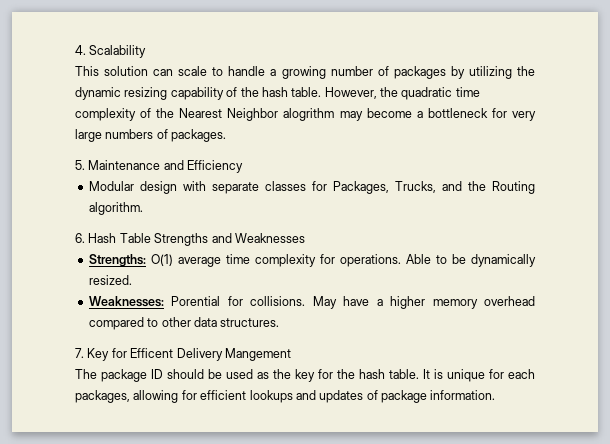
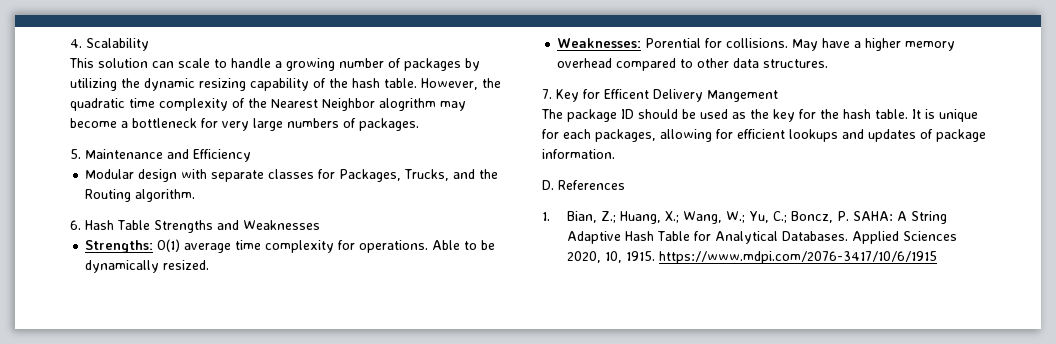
+ D. References
+ 1. Bian, Z.; Huang, X.; Wang, W.; Yu, C.; Boncz, P. SAHA: A String Adaptive Hash Table for Analytical Databases. Applied Sciences 2020, 10, 1915. https://www.mdpi.com/2076-3417/10/6/1915

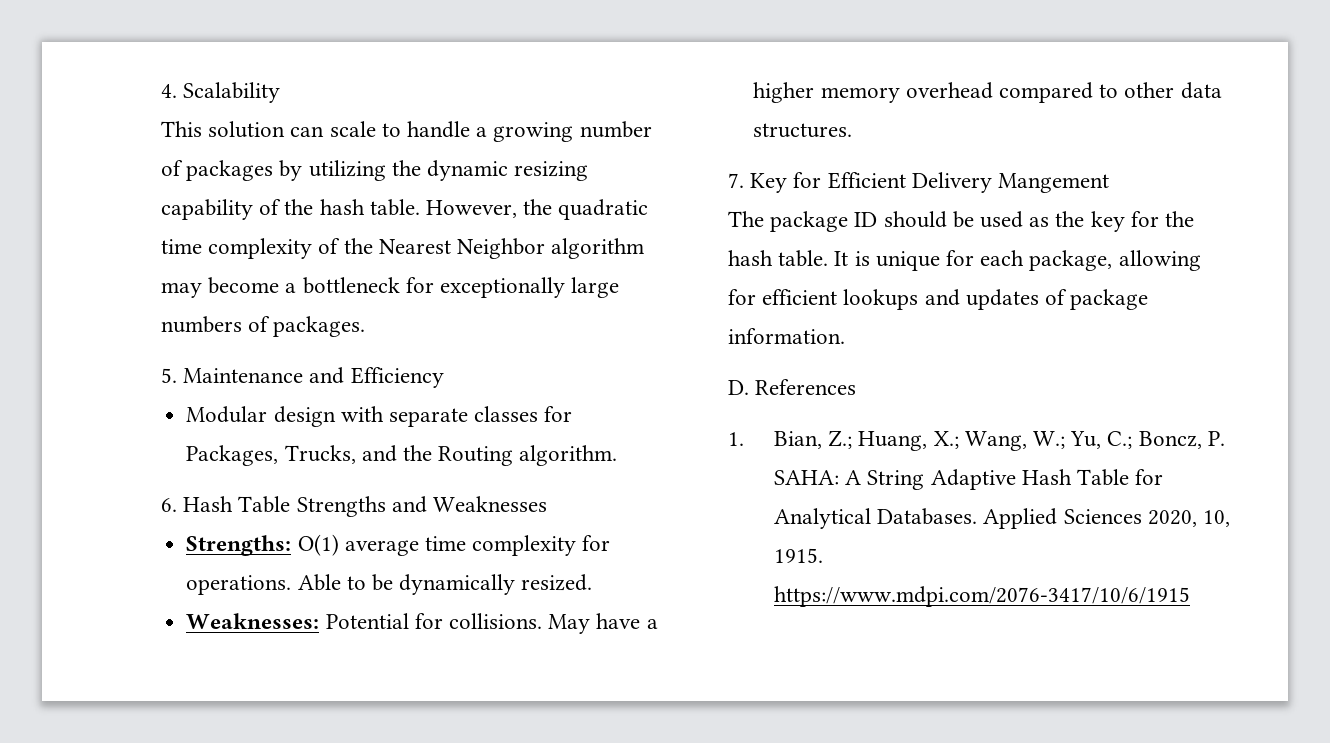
- However, the quadratic time complexity of the Nearest Neighbor alogrithm may become a bottleneck for very large numbers of packages.
+ However, the quadratic time complexity of the Nearest Neighbor algorithm may become a bottleneck for exceptionally large numbers of packages.
- Weaknesses: Porential for collisions.
+ Weaknesses: Potential for collisions.
- 7. Key for Efficent Delivery Mangement
+ 7. Key for Efficient Delivery Mangement
- It is unique for each packages, allowing for efficient lookups and updates of package information.
+ It is unique for each package, allowing for efficient lookups and updates of package information.

